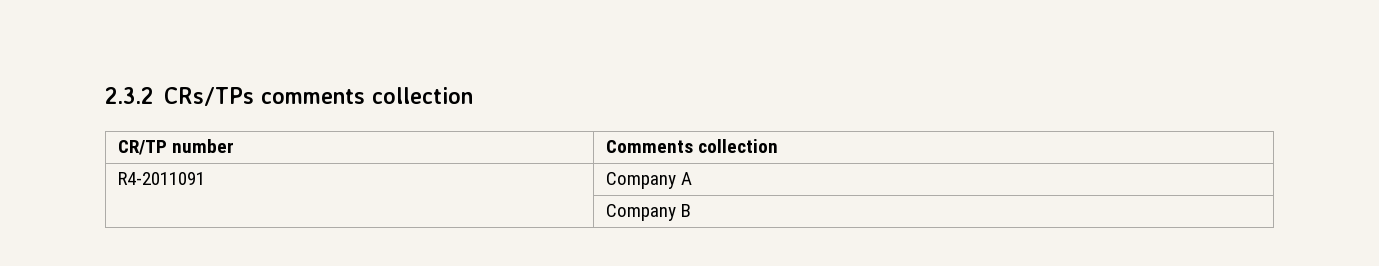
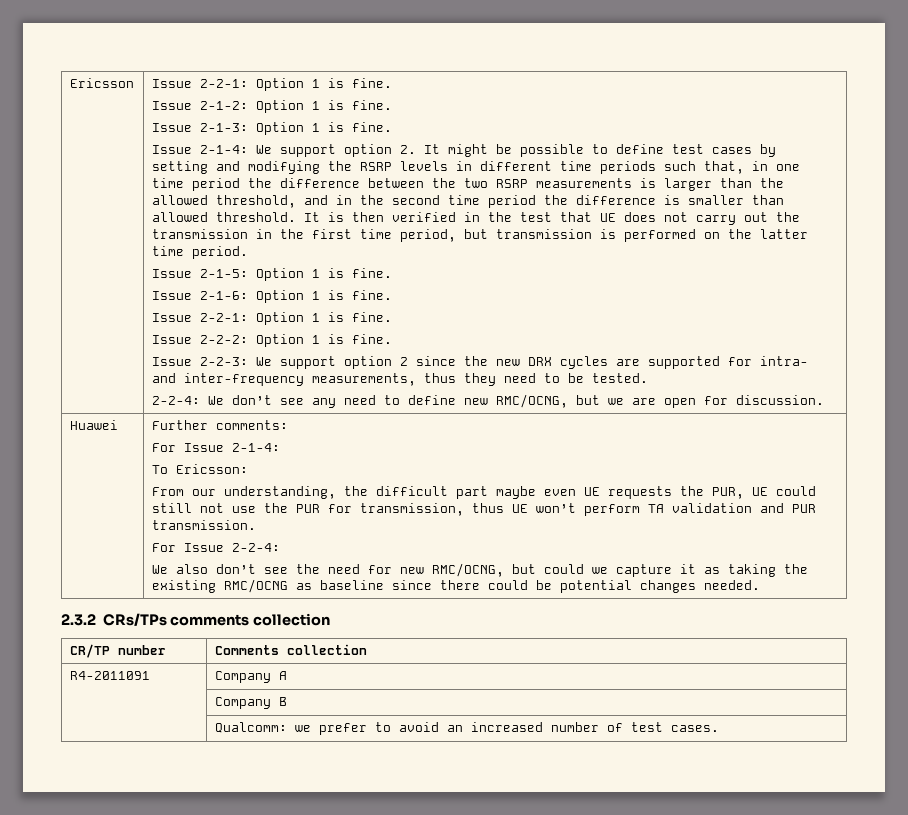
+ Ericsson | Issue 2-2-1: Option 1 is fine.
+ Issue 2-1-2: Option 1 is fine.
+ Issue 2-1-3: Option 1 is fine.
+ Issue 2-1-4: We support option 2. It might be possible to define test cases by setting and modifying the RSRP levels in different time periods such that, in one time period the difference between the two RSRP measurements is larger than the allowed threshold, and in the second time period the difference is smaller than allowed threshold. It is then verified in the test that UE does not carry out the transmission in the first time period, but transmission is performed on the latter time period.
+ Issue 2-1-5: Option 1 is fine.
+ Issue 2-1-6: Option 1 is fine.
+ Issue 2-2-1: Option 1 is fine.
+ Issue 2-2-2: Option 1 is fine.
+ Issue 2-2-3: We support option 2 since the new DRX cycles are supported for intra- and inter-frequency measurements, thus they need to be tested.
+ 2-2-4: We don’t see any need to define new RMC/OCNG, but we are open for discussion.
+ Huawei | Further comments:
+ For Issue 2-1-4:
+ To Ericsson:
+ From our understanding, the difficult part maybe even UE requests the PUR, UE could still not use the PUR for transmission, thus UE won’t perform TA validation and PUR transmission.
+ For Issue 2-2-4:
+ We also don’t see the need for new RMC/OCNG, but could we capture it as taking the existing RMC/OCNG as baseline since there could be potential changes needed.
+ | Qualcomm: we prefer to avoid an increased number of test cases.

